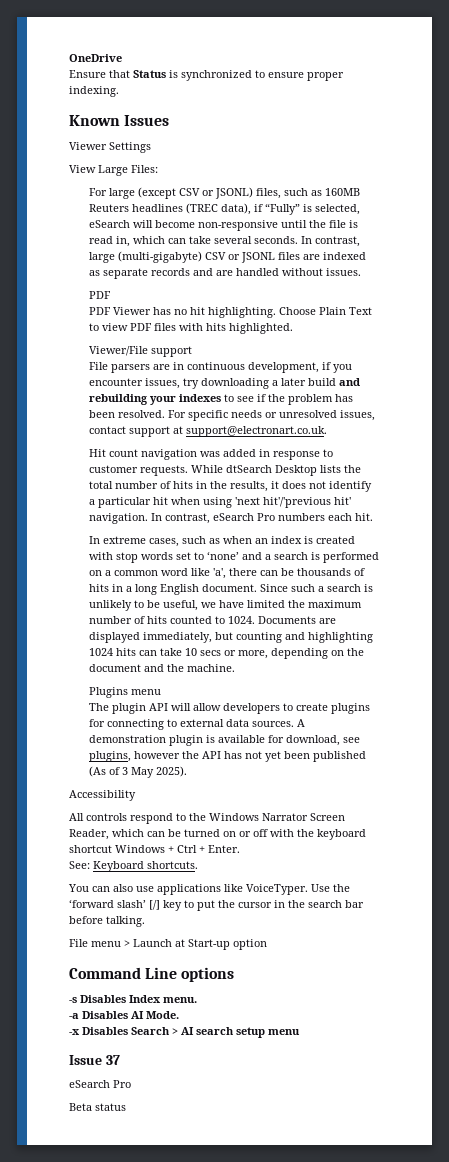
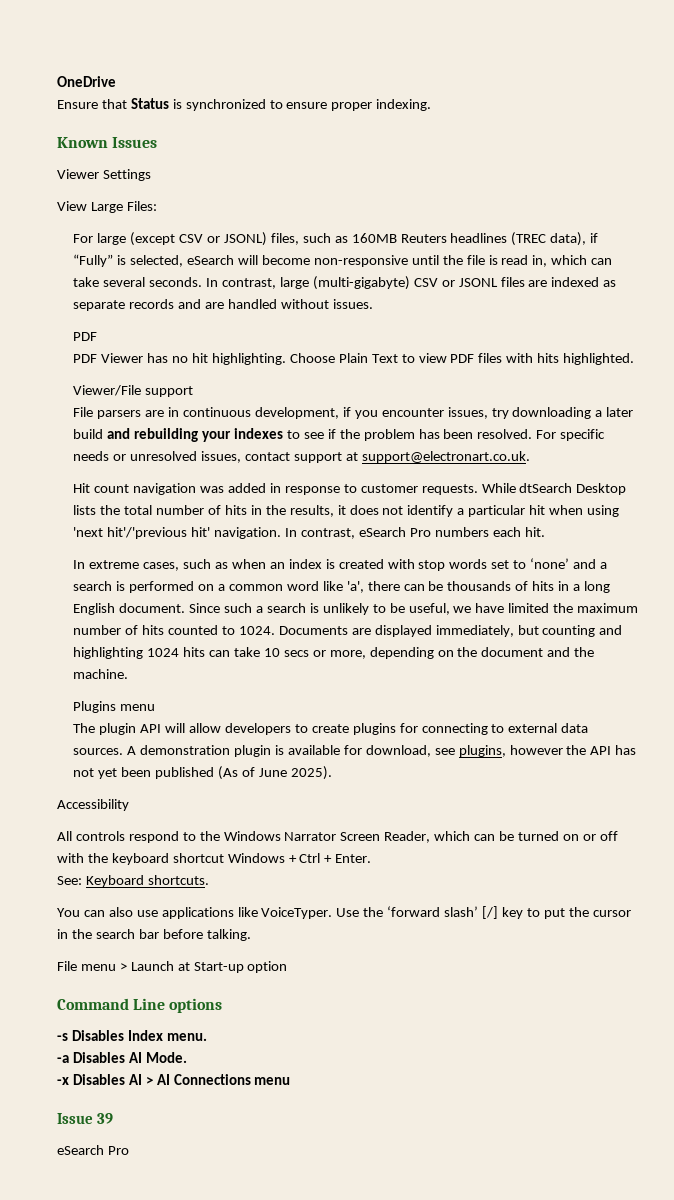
- A demonstration plugin is available for download, see plugins, however the API has not yet been published (As of 3 May 2025).
+ A demonstration plugin is available for download, see plugins, however the API has not yet been published (As of June 2025).
- -x Disables Search > AI search setup menu
+ -x Disables AI > AI Connections menu
- Issue 37
+ Issue 39
  eSearch Pro
- Beta status

